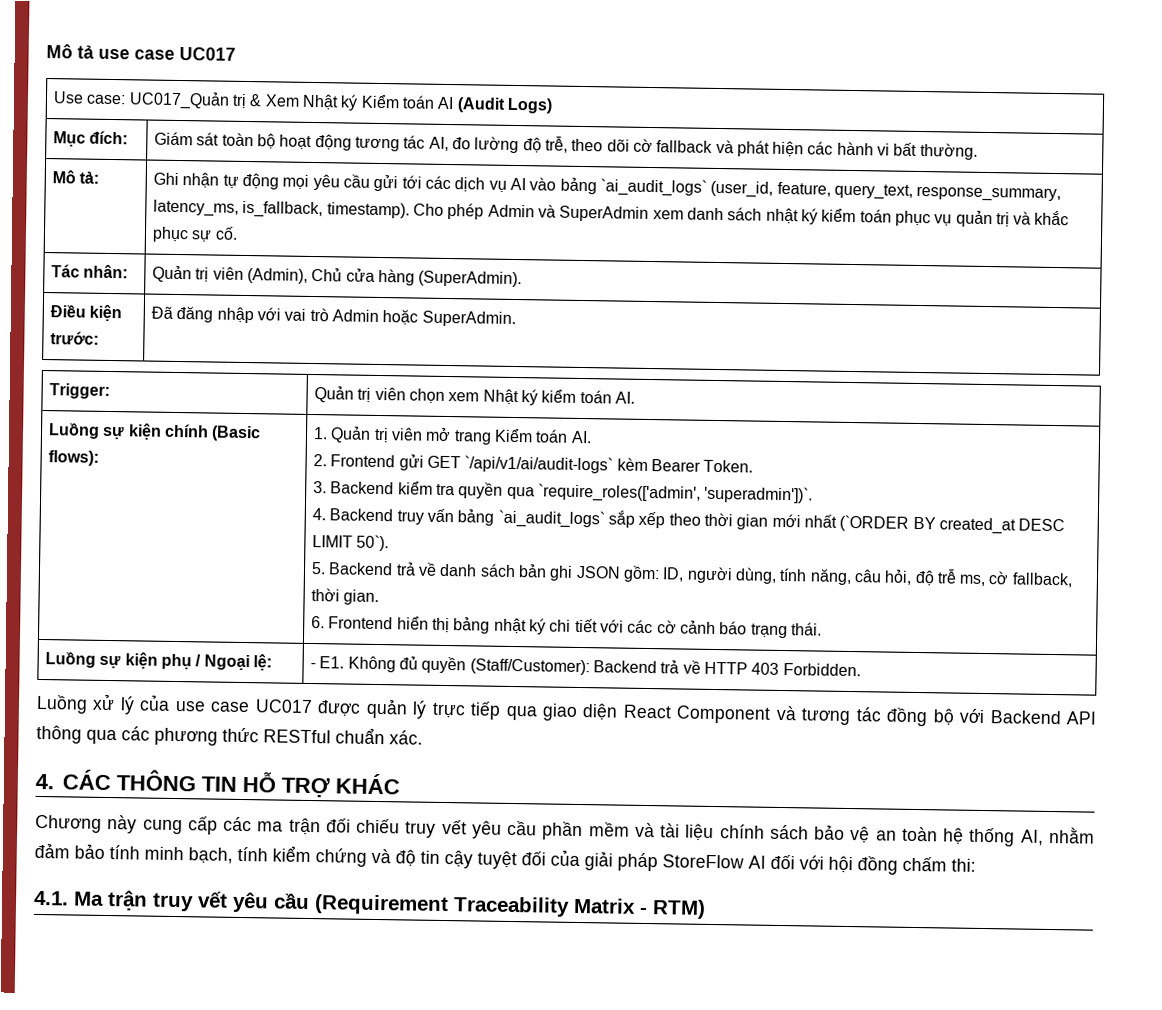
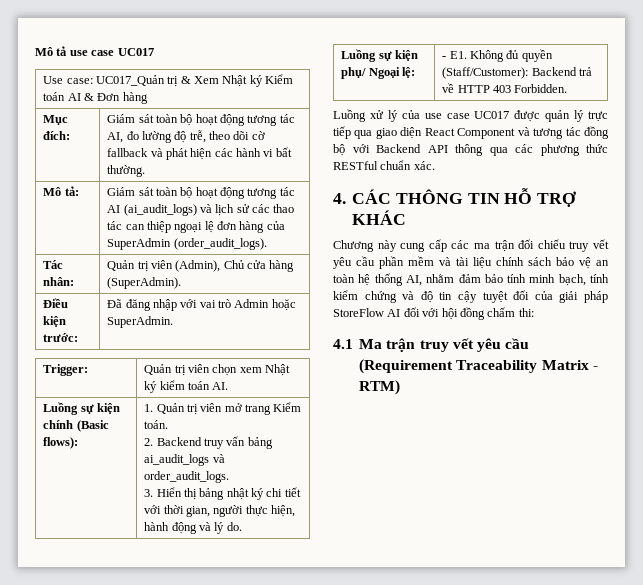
- Use case: UC017_Quản trị & Xem Nhật ký Kiểm toán AI (Audit Logs)
+ Use case: UC017_Quản trị & Xem Nhật ký Kiểm toán AI & Đơn hàng
- Ghi nhận tự động mọi yêu cầu gửi tới các dịch vụ AI vào bảng `ai_audit_logs` (user_id, feature, query_text, response_summary, latency_ms, is_fallback, timestamp). Cho phép Admin và SuperAdmin xem danh sách nhật ký kiểm toán phục vụ quản trị và khắc phục sự cố.
+ Giám sát toàn bộ hoạt động tương tác AI (ai_audit_logs) và lịch sử các thao tác can thiệp ngoại lệ đơn hàng của SuperAdmin (order_audit_logs).
- 1. Quản trị viên mở trang Kiểm toán AI.
+ 1. Quản trị viên mở trang Kiểm toán.
- 2. Frontend gửi GET `/api/v1/ai/audit-logs` kèm Bearer Token.
- 3. Backend kiểm tra quyền qua `require_roles(['admin', 'superadmin'])`.
- 4. Backend truy vấn bảng `ai_audit_logs` sắp xếp theo thời gian mới nhất (`ORDER BY created_at DESC LIMIT 50`).
- 5. Backend trả về danh sách bản ghi JSON gồm: ID, người dùng, tính năng, câu hỏi, độ trễ ms, cờ fallback, thời gian.
- 6. Frontend hiển thị bảng nhật ký chi tiết với các cờ cảnh báo trạng thái.
- Luồng sự kiện phụ / Ngoại lệ: | - E1. Không đủ quyền (Staff/Customer): Backend trả về HTTP 403 Forbidden.
+ 2. Backend truy vấn bảng ai_audit_logs và order_audit_logs.
+ 3. Hiển thị bảng nhật ký chi tiết với thời gian, người thực hiện, hành động và lý do.
+ Luồng sự kiện phụ/ Ngoại lệ: | - E1. Không đủ quyền (Staff/Customer): Backend trả về HTTP 403 Forbidden.
- 4.1. Ma trận truy vết yêu cầu (Requirement Traceability Matrix - RTM)
+ 4.1 Ma trận truy vết yêu cầu (Requirement Traceability Matrix - RTM)

